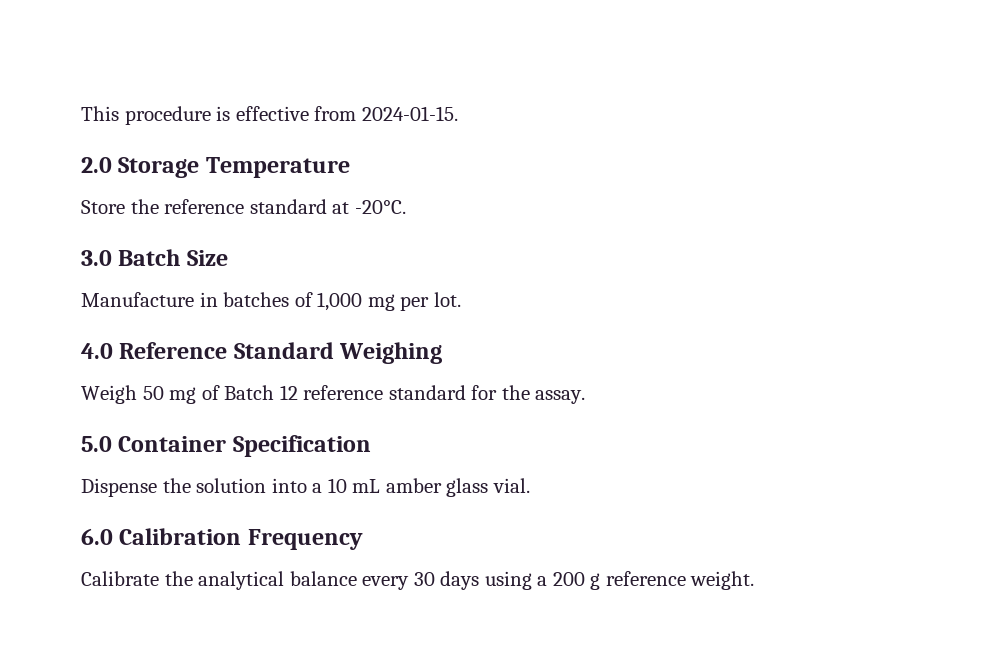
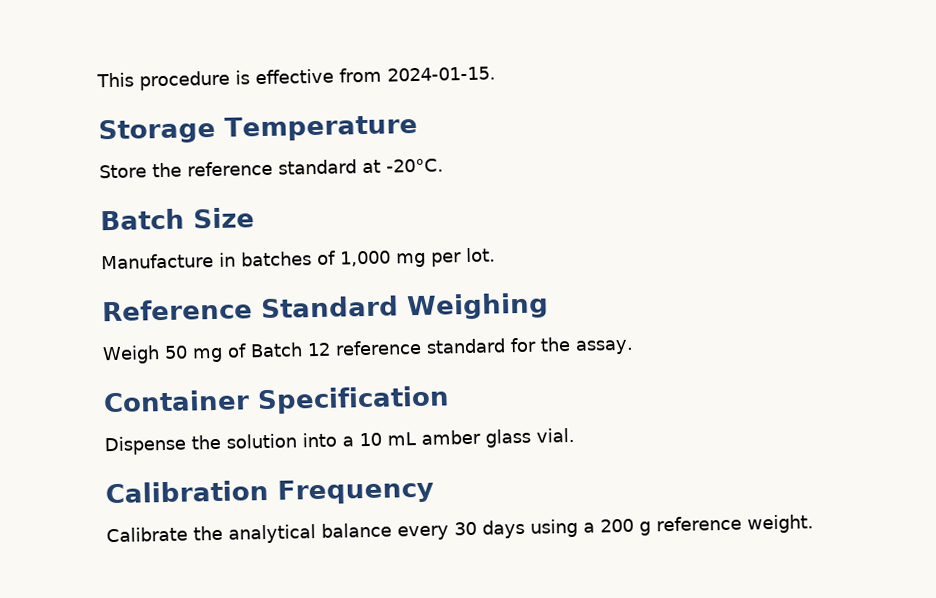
- 2.0 Storage Temperature
+ Storage Temperature
- 3.0 Batch Size
+ Batch Size
- 4.0 Reference Standard Weighing
+ Reference Standard Weighing
- 5.0 Container Specification
+ Container Specification
- 6.0 Calibration Frequency
+ Calibration Frequency

